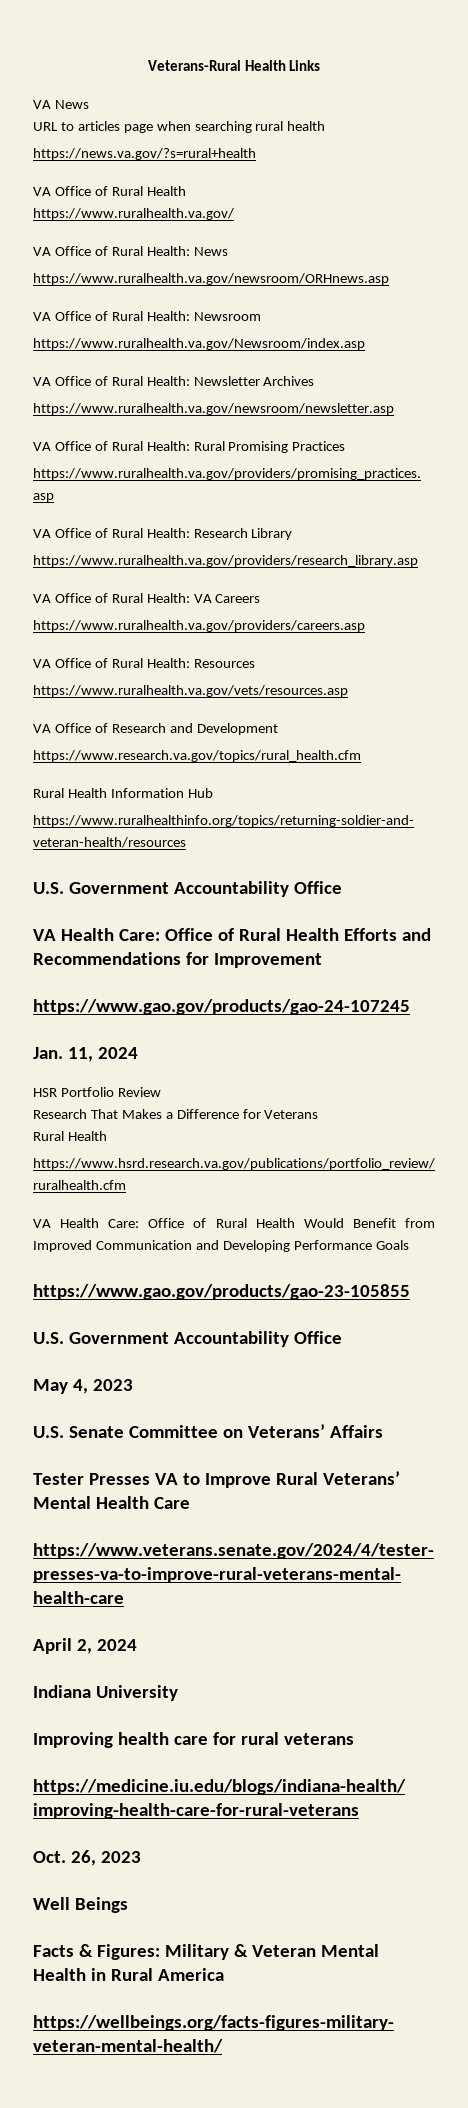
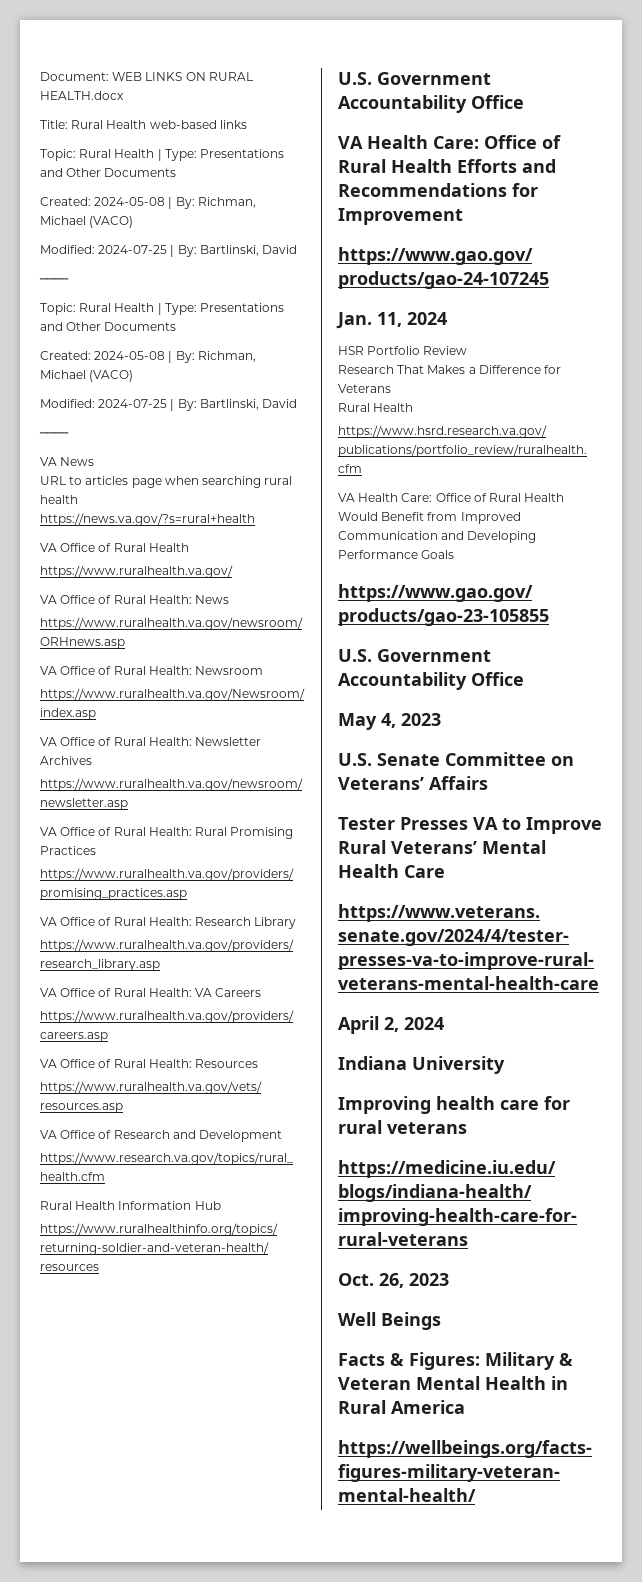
- Veterans-Rural Health Links
+ Document: WEB LINKS ON RURAL HEALTH.docx
+ Title: Rural Health web-based links
+ Topic: Rural Health | Type: Presentations and Other Documents
+ Created: 2024-05-08 | By: Richman, Michael (VACO)
+ Modified: 2024-07-25 | By: Bartlinski, David
+ ────
+ Topic: Rural Health | Type: Presentations and Other Documents
+ Created: 2024-05-08 | By: Richman, Michael (VACO)
+ Modified: 2024-07-25 | By: Bartlinski, David
+ ────

